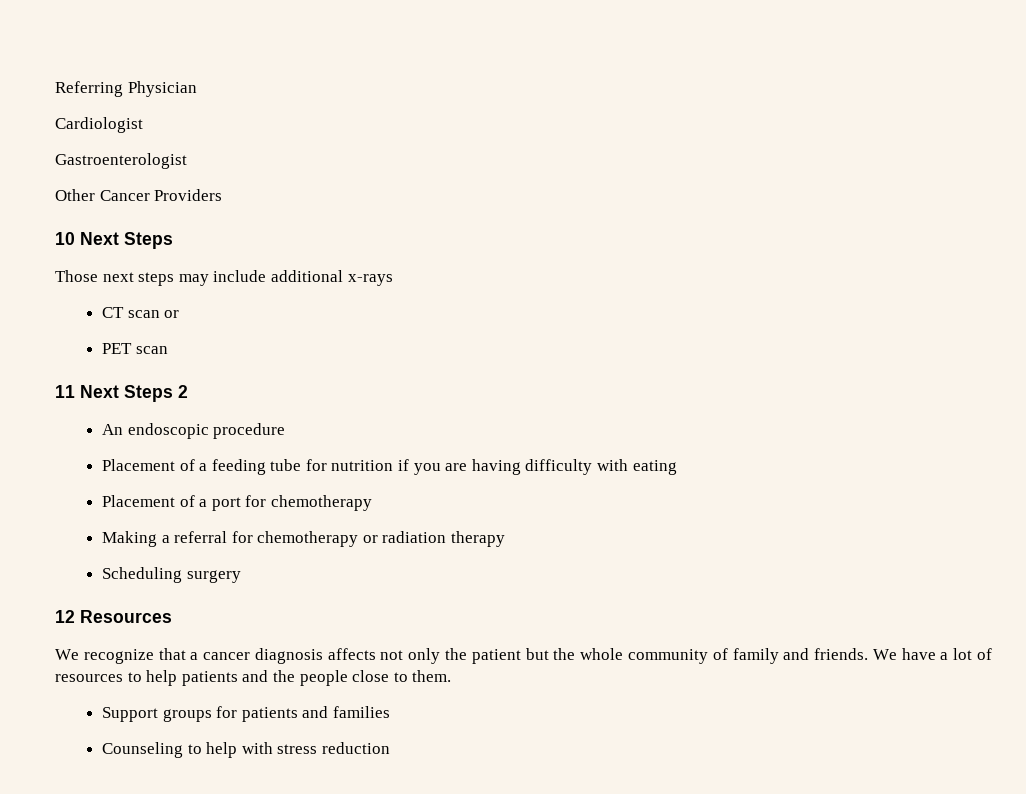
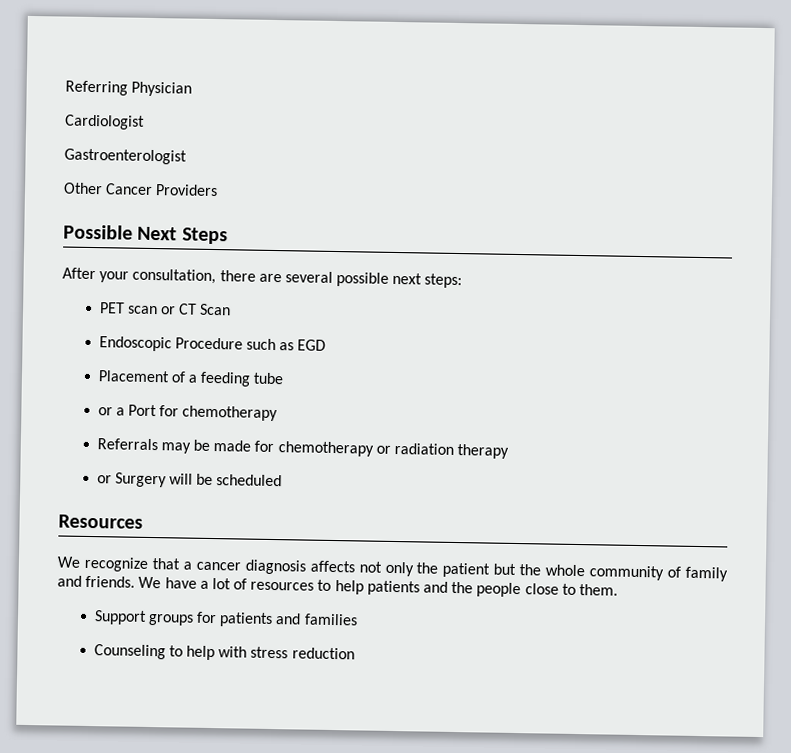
- 10 Next Steps
+ Possible Next Steps
- Those next steps may include additional x-rays
- CT scan or
- PET scan
- 11 Next Steps 2
- An endoscopic procedure
+ After your consultation, there are several possible next steps:
+ PET scan or CT Scan
+ Endoscopic Procedure such as EGD
- Placement of a feeding tube for nutrition if you are having difficulty with eating
- Placement of a port for chemotherapy
- Making a referral for chemotherapy or radiation therapy
+ Placement of a feeding tube
+ or a Port for chemotherapy
+ Referrals may be made for chemotherapy or radiation therapy
- Scheduling surgery
- 12 Resources
+ or Surgery will be scheduled
+ Resources

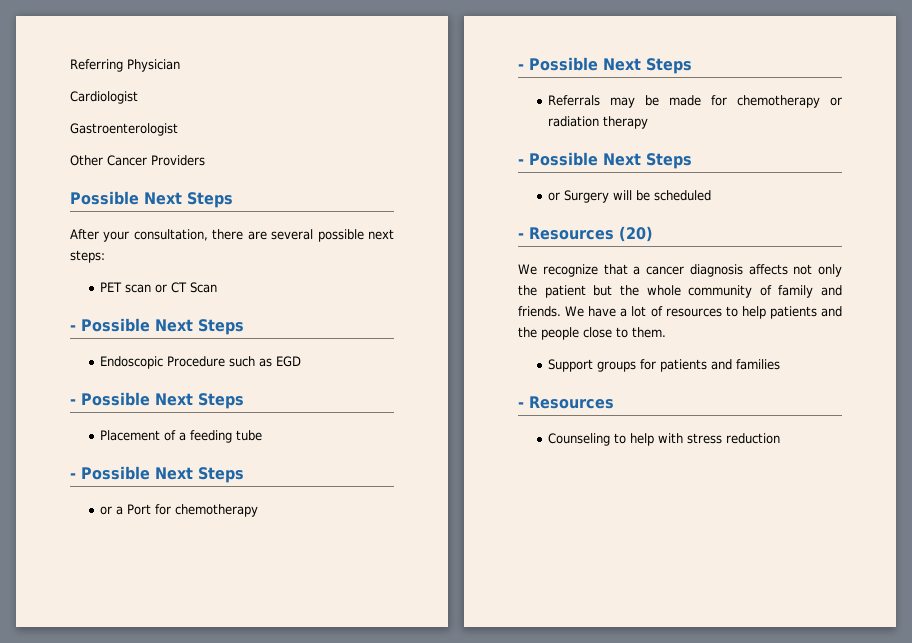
  PET scan or CT Scan
+ - Possible Next Steps
  Endoscopic Procedure such as EGD
+ - Possible Next Steps
  Placement of a feeding tube
+ - Possible Next Steps
  or a Port for chemotherapy
+ - Possible Next Steps
  Referrals may be made for chemotherapy or radiation therapy
+ - Possible Next Steps
- Resources
+ - Resources (20)
  Support groups for patients and families
+ - Resources

